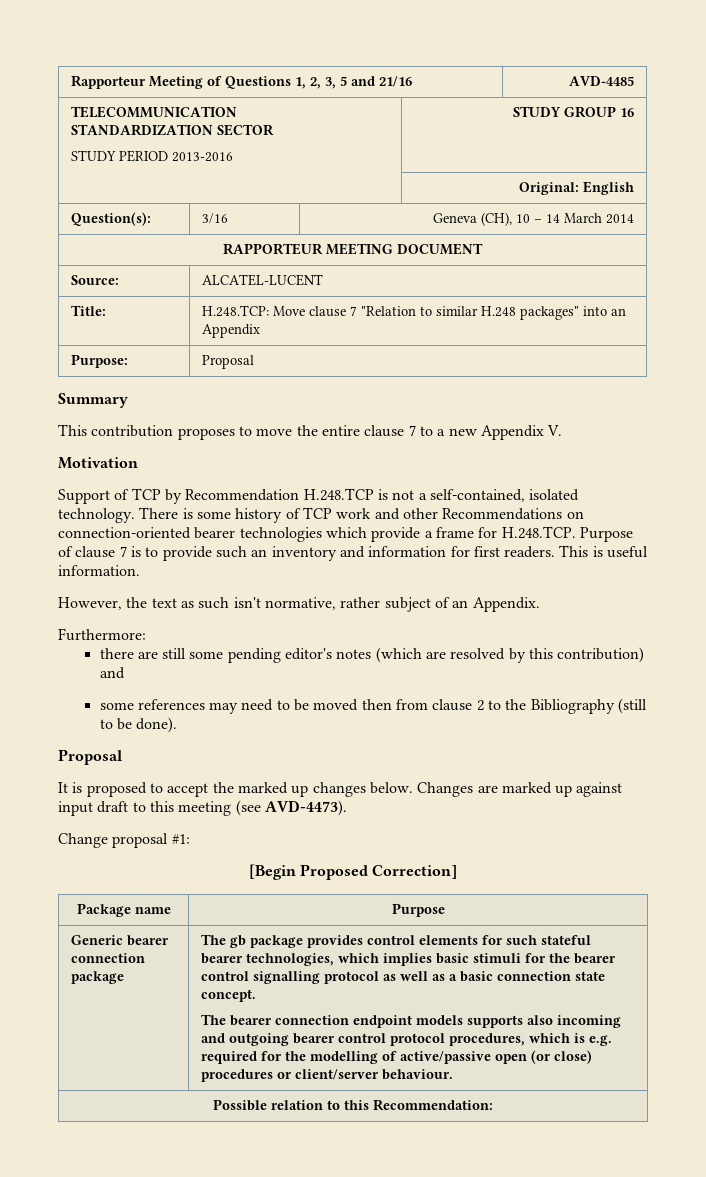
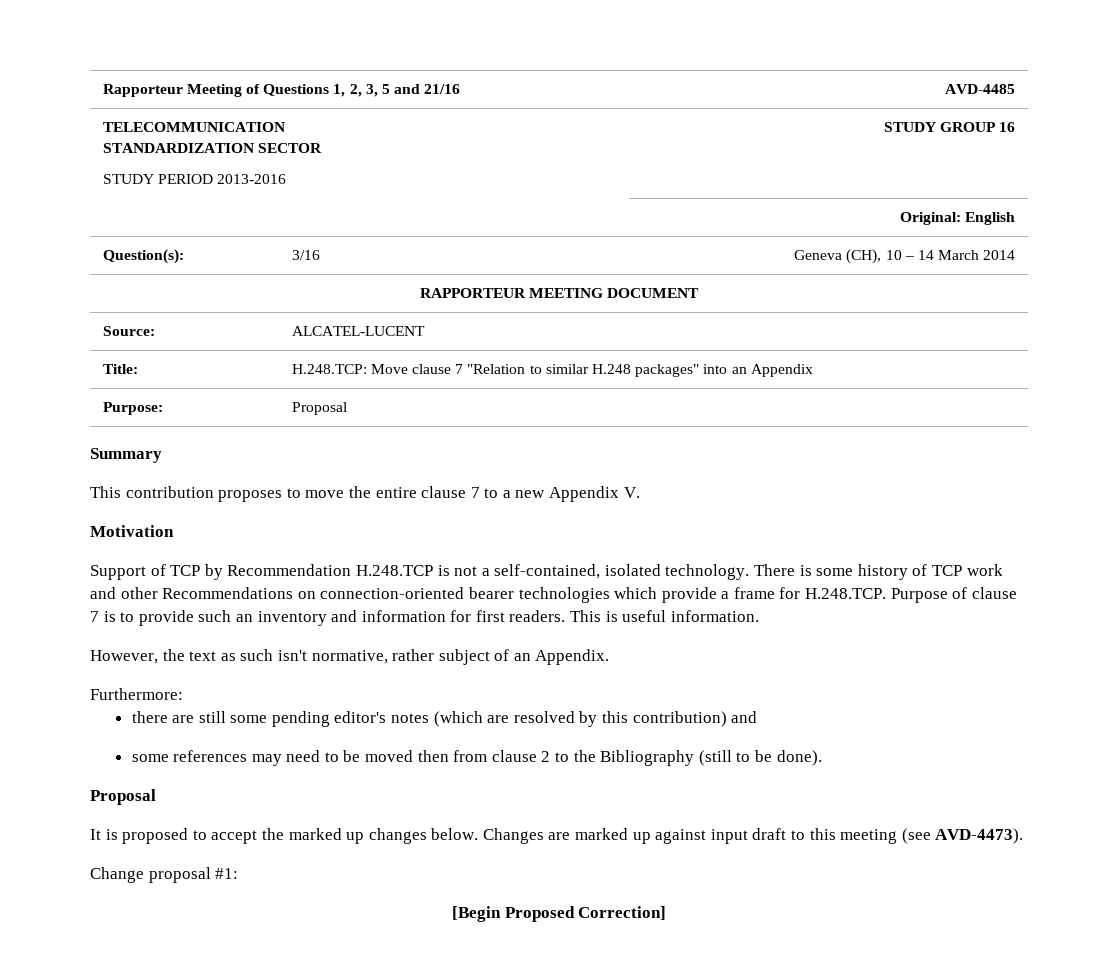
- Package name | Purpose
- Generic bearer connection package | The gb package provides control elements for such stateful bearer technologies, which implies basic stimuli for the bearer control signalling protocol as well as a basic connection state concept.
- The bearer connection endpoint models supports also incoming and outgoing bearer control protocol procedures, which is e.g. required for the modelling of active/passive open (or close) procedures or client/server behaviour.
- Possible relation to this Recommendation:

